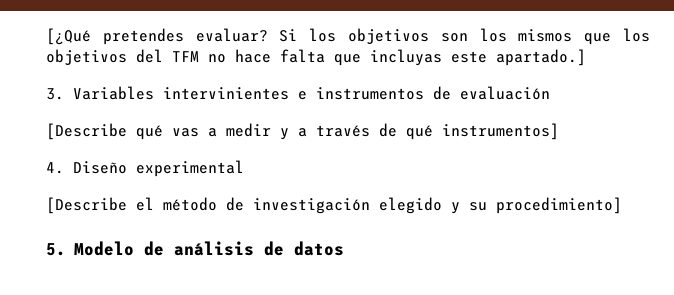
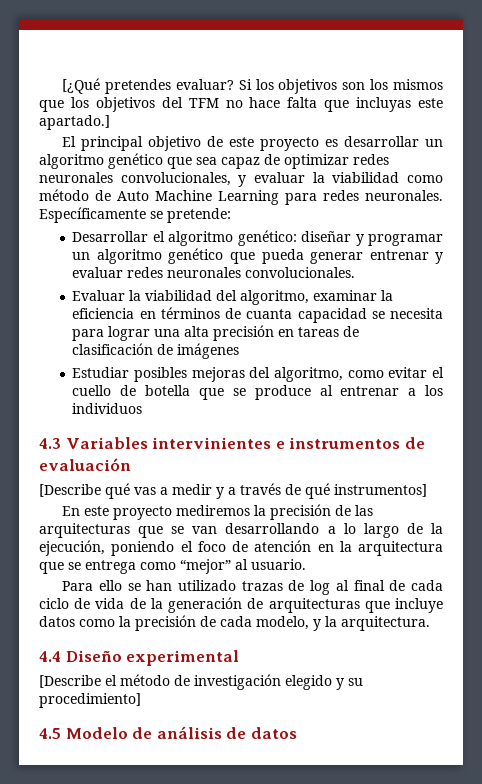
- 3. Variables intervinientes e instrumentos de evaluación
+ El principal objetivo de este proyecto es desarrollar un algoritmo genético que sea capaz de optimizar redes neuronales convolucionales, y evaluar la viabilidad como método de Auto Machine Learning para redes neuronales. Específicamente se pretende:
+ Desarrollar el algoritmo genético: diseñar y programar un algoritmo genético que pueda generar entrenar y evaluar redes neuronales convolucionales.
+ Evaluar la viabilidad del algoritmo, examinar la eficiencia en términos de cuanta capacidad se necesita para lograr una alta precisión en tareas de clasificación de imágenes
+ Estudiar posibles mejoras del algoritmo, como evitar el cuello de botella que se produce al entrenar a los individuos
+ 4.3 Variables intervinientes e instrumentos de evaluación
- 4. Diseño experimental
+ En este proyecto mediremos la precisión de las arquitecturas que se van desarrollando a lo largo de la ejecución, poniendo el foco de atención en la arquitectura que se entrega como “mejor” al usuario.
+ Para ello se han utilizado trazas de log al final de cada ciclo de vida de la generación de arquitecturas que incluye datos como la precisión de cada modelo, y la arquitectura.
+ 4.4 Diseño experimental
- 5. Modelo de análisis de datos
+ 4.5 Modelo de análisis de datos

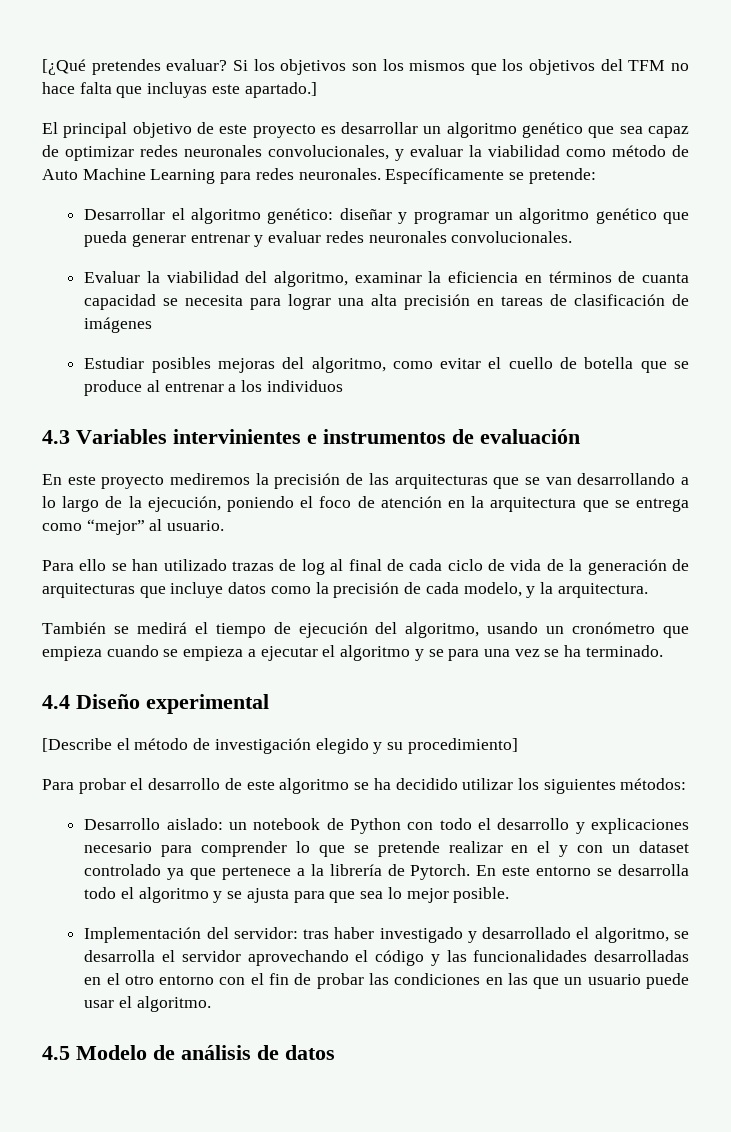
- [Describe qué vas a medir y a través de qué instrumentos]
+ También se medirá el tiempo de ejecución del algoritmo, usando un cronómetro que empieza cuando se empieza a ejecutar el algoritmo y se para una vez se ha terminado.
+ Para probar el desarrollo de este algoritmo se ha decidido utilizar los siguientes métodos:
+ Desarrollo aislado: un notebook de Python con todo el desarrollo y explicaciones necesario para comprender lo que se pretende realizar en el y con un dataset controlado ya que pertenece a la librería de Pytorch. En este entorno se desarrolla todo el algoritmo y se ajusta para que sea lo mejor posible.
+ Implementación del servidor: tras haber investigado y desarrollado el algoritmo, se desarrolla el servidor aprovechando el código y las funcionalidades desarrolladas en el otro entorno con el fin de probar las condiciones en las que un usuario puede usar el algoritmo.

